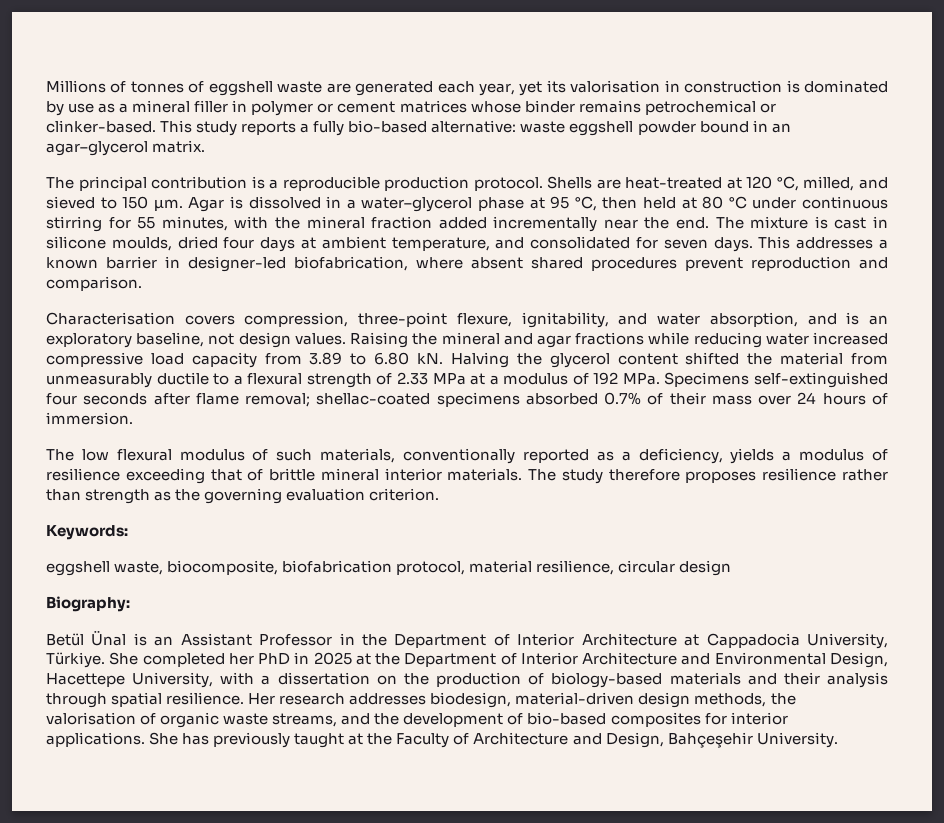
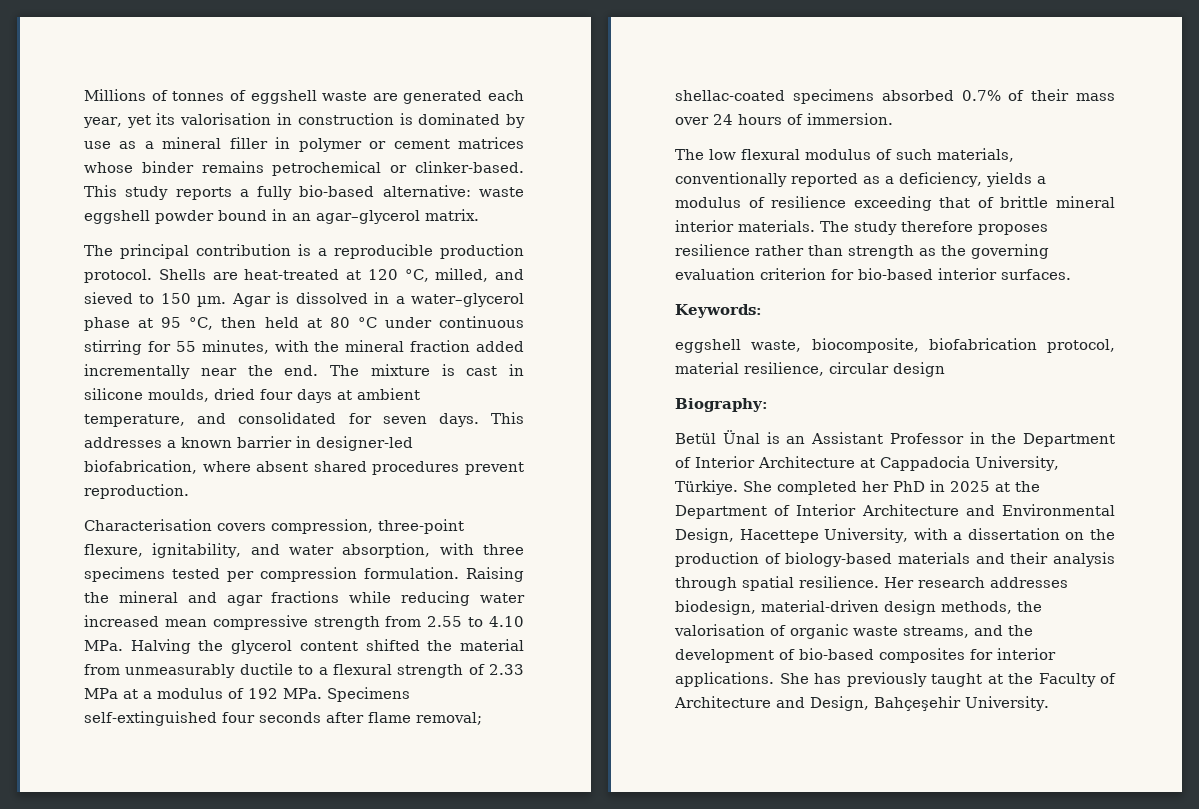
- This addresses a known barrier in designer-led biofabrication, where absent shared procedures prevent reproduction and comparison.
+ This addresses a known barrier in designer-led biofabrication, where absent shared procedures prevent reproduction.
- Characterisation covers compression, three-point flexure, ignitability, and water absorption, and is an exploratory baseline, not design values.
+ Characterisation covers compression, three-point flexure, ignitability, and water absorption, with three specimens tested per compression formulation.
- Raising the mineral and agar fractions while reducing water increased compressive load capacity from 3.89 to 6.80 kN. Halving the glycerol content shifted the material from unmeasurably ductile to a flexural strength of 2.33 MPa at a modulus of 192 MPa. Specimens self-extinguished four seconds after flame removal; shellac-coated specimens absorbed 0.7% of their mass over 24 hours of immersion.
+ Raising the mineral and agar fractions while reducing water increased mean compressive strength from 2.55 to 4.10 MPa. Halving the glycerol content shifted the material from unmeasurably ductile to a flexural strength of 2.33 MPa at a modulus of 192 MPa. Specimens self-extinguished four seconds after flame removal; shellac-coated specimens absorbed 0.7% of their mass over 24 hours of immersion.
- The study therefore proposes resilience rather than strength as the governing evaluation criterion.
+ The study therefore proposes resilience rather than strength as the governing evaluation criterion for bio-based interior surfaces.

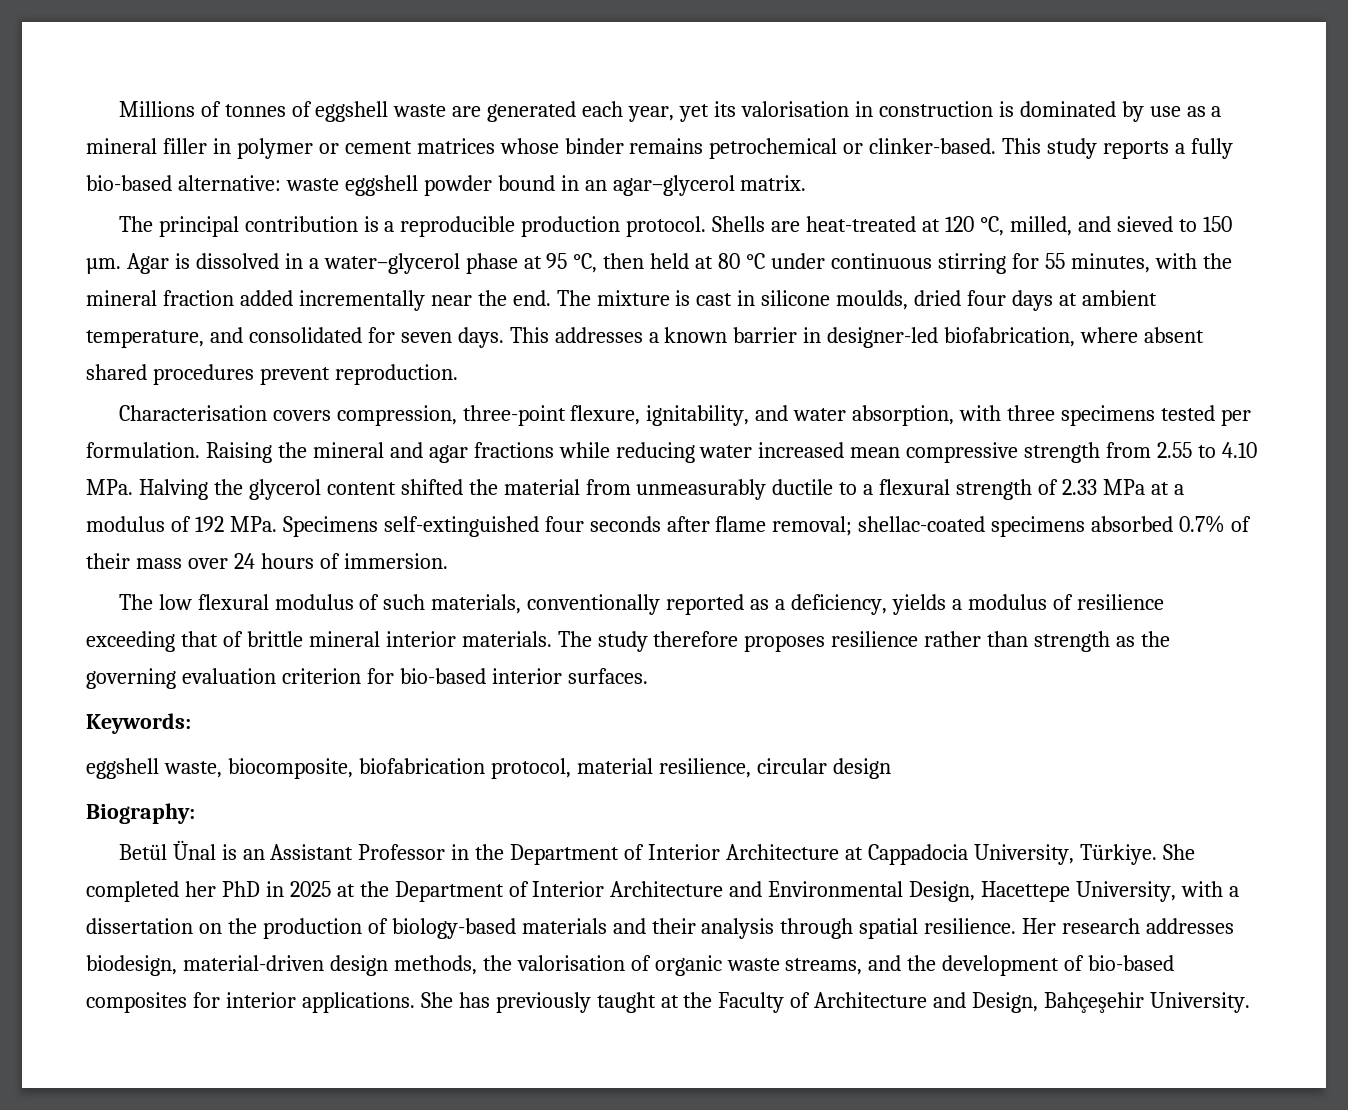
- Characterisation covers compression, three-point flexure, ignitability, and water absorption, with three specimens tested per compression formulation.
+ Characterisation covers compression, three-point flexure, ignitability, and water absorption, with three specimens tested per formulation.

